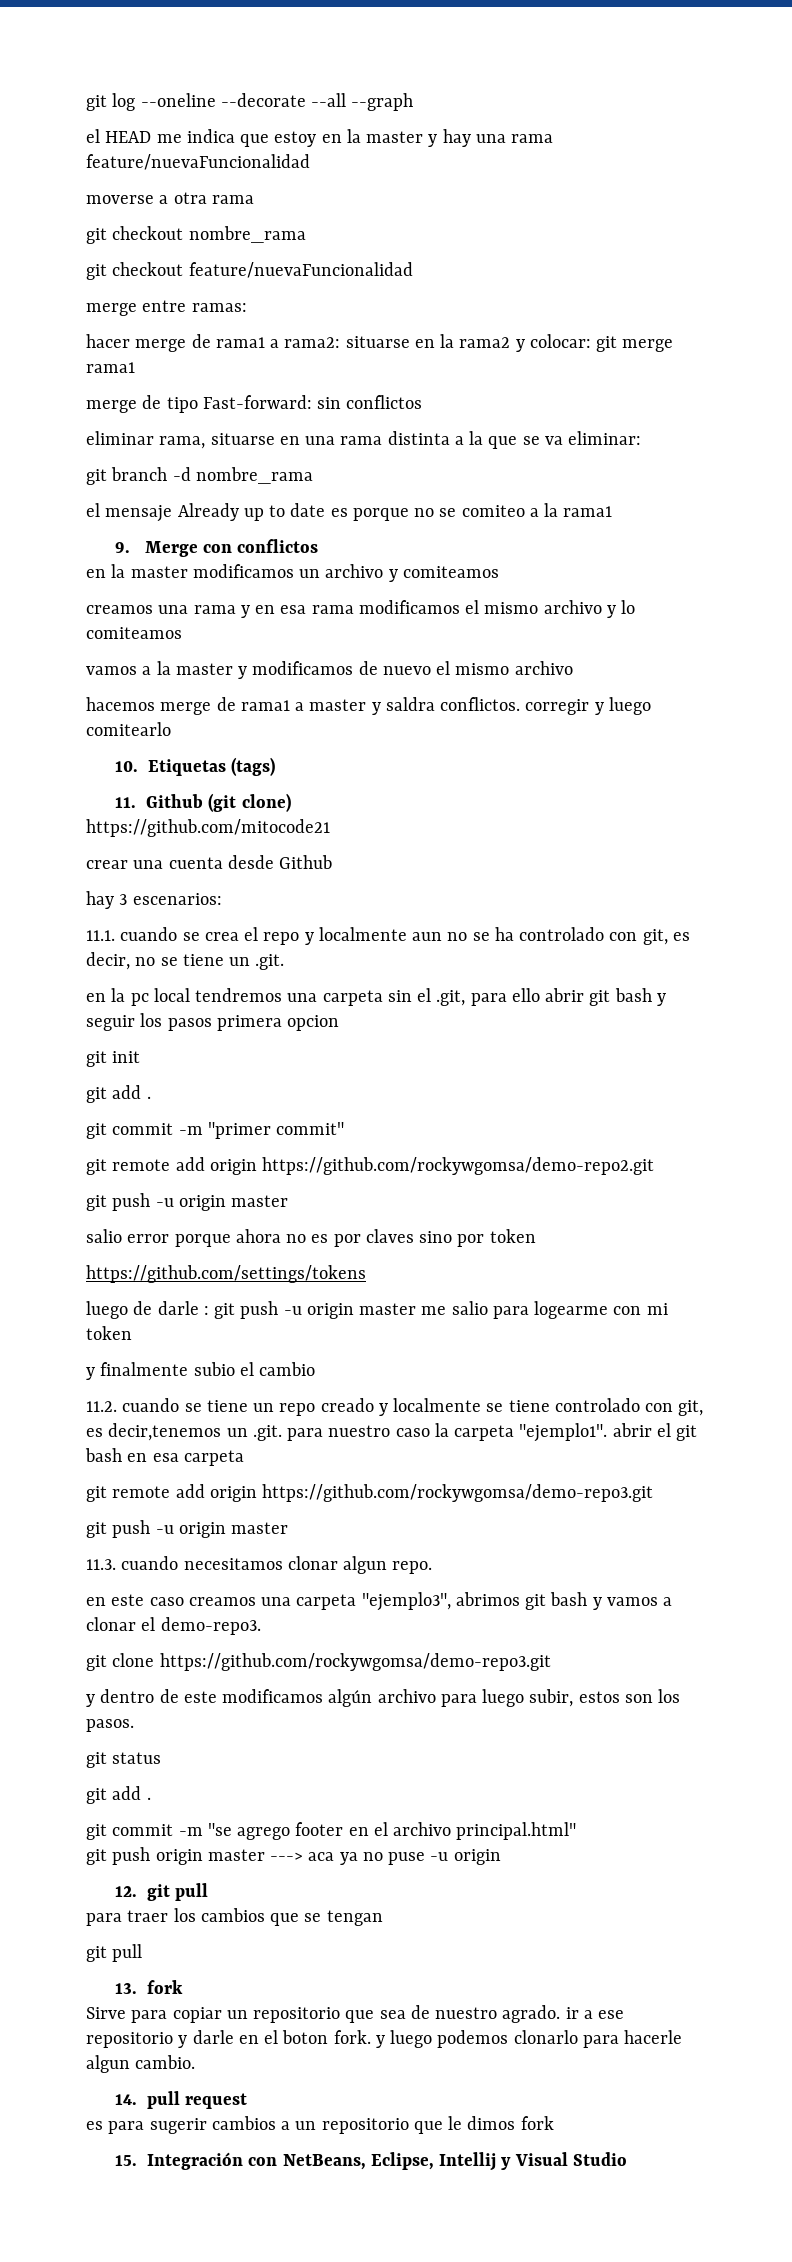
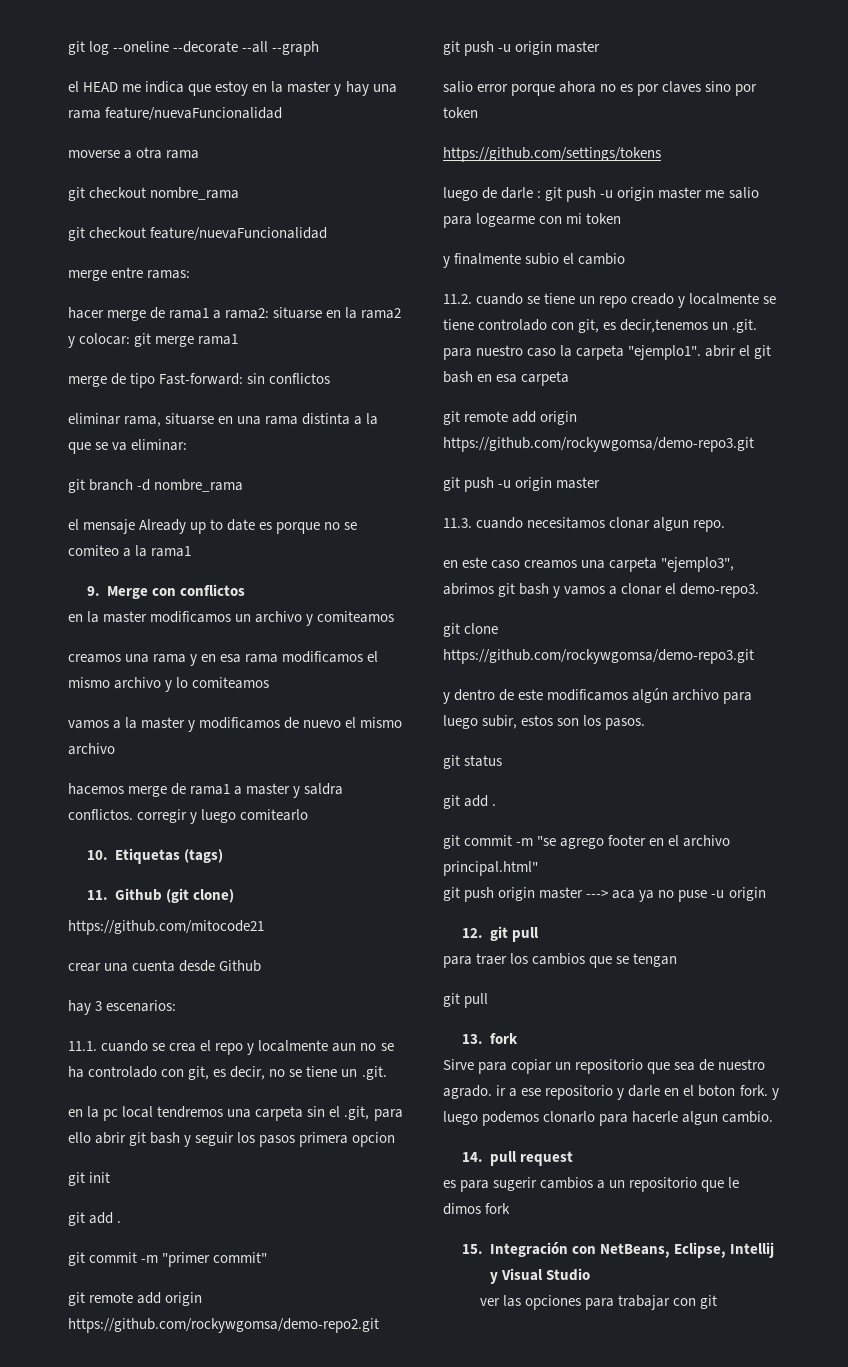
+ ver las opciones para trabajar con git

